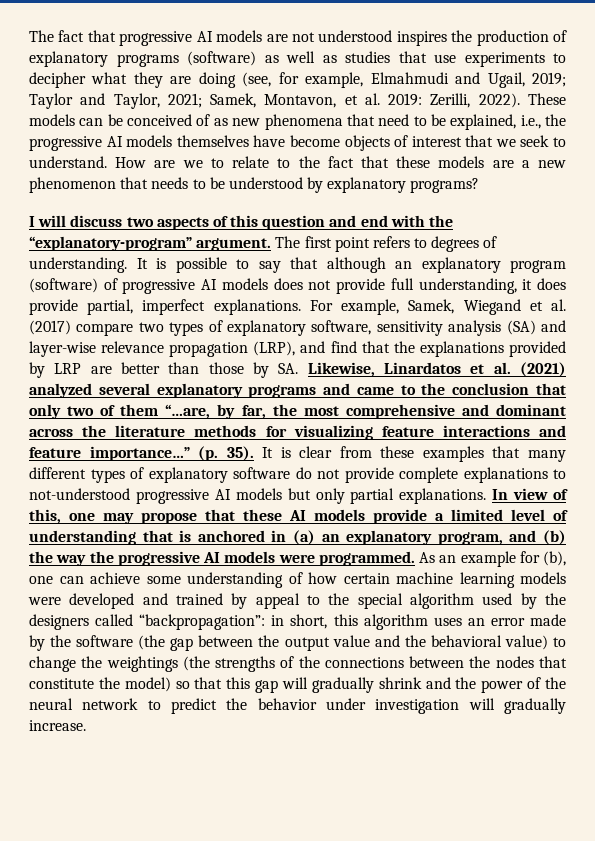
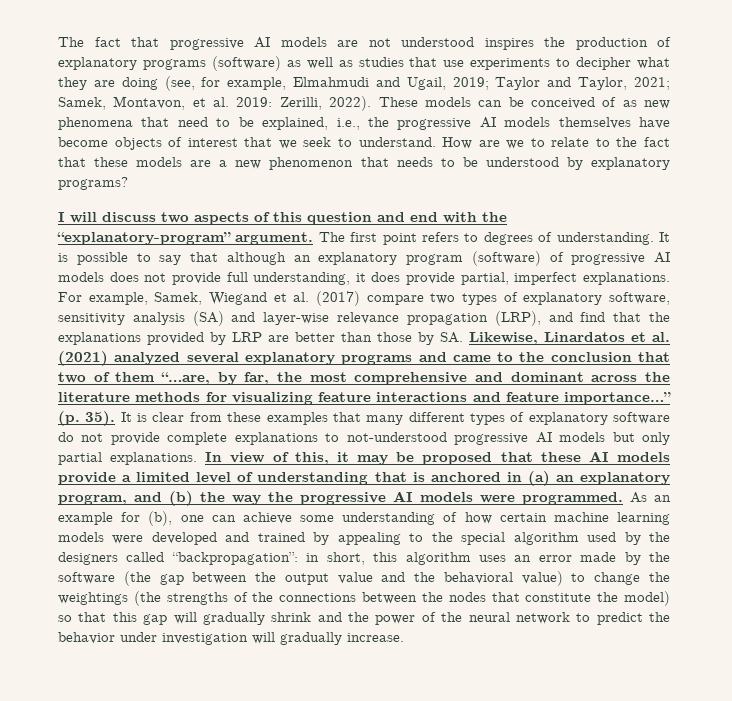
- For example, Samek, Wiegand et al. (2017) compare two types of explanatory software, sensitivity analysis (SA) and layer-wise relevance propagation (LRP), and find that the explanations provided by LRP are better than those by SA. Likewise, Linardatos et al. (2021) analyzed several explanatory programs and came to the conclusion that only two of them “…are, by far, the most comprehensive and dominant across the literature methods for visualizing feature interactions and feature importance…”
+ For example, Samek, Wiegand et al. (2017) compare two types of explanatory software, sensitivity analysis (SA) and layer-wise relevance propagation (LRP), and find that the explanations provided by LRP are better than those by SA. Likewise, Linardatos et al. (2021) analyzed several explanatory programs and came to the conclusion that two of them “…are, by far, the most comprehensive and dominant across the literature methods for visualizing feature interactions and feature importance…”
- In view of this, one may propose that these AI models provide a limited level of understanding that is anchored in (a) an explanatory program, and (b) the way the progressive AI models were programmed.
+ In view of this, it may be proposed that these AI models provide a limited level of understanding that is anchored in (a) an explanatory program, and (b) the way the progressive AI models were programmed.
- As an example for (b), one can achieve some understanding of how certain machine learning models were developed and trained by appeal to the special algorithm used by the designers called “backpropagation”:
+ As an example for (b), one can achieve some understanding of how certain machine learning models were developed and trained by appealing to the special algorithm used by the designers called “backpropagation”:

